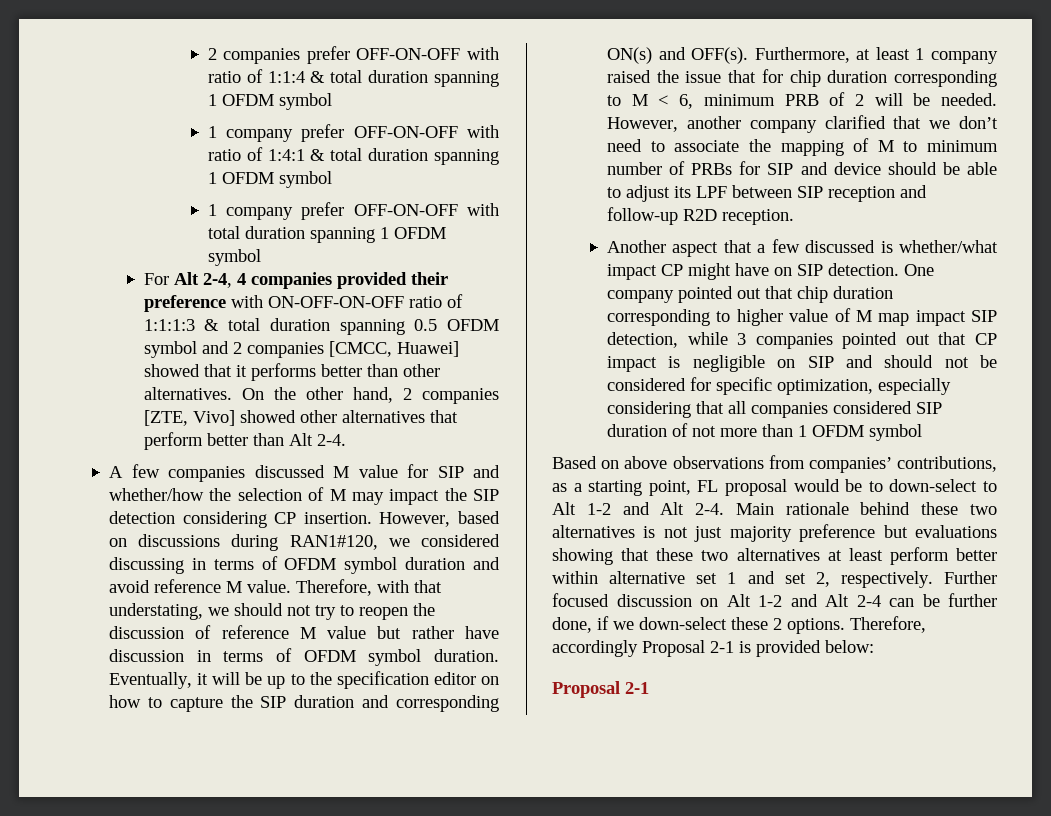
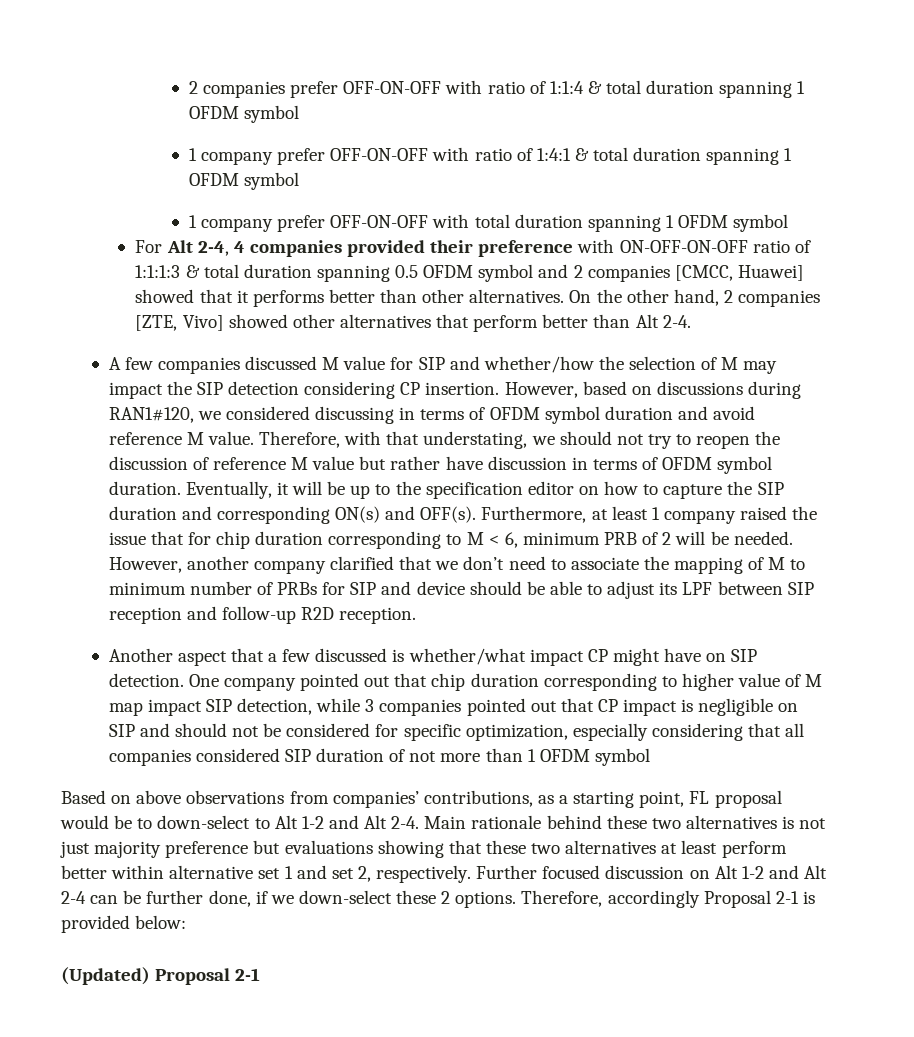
  Therefore, accordingly Proposal 2-1 is provided below:
- Proposal 2-1
+ (Updated) Proposal 2-1

